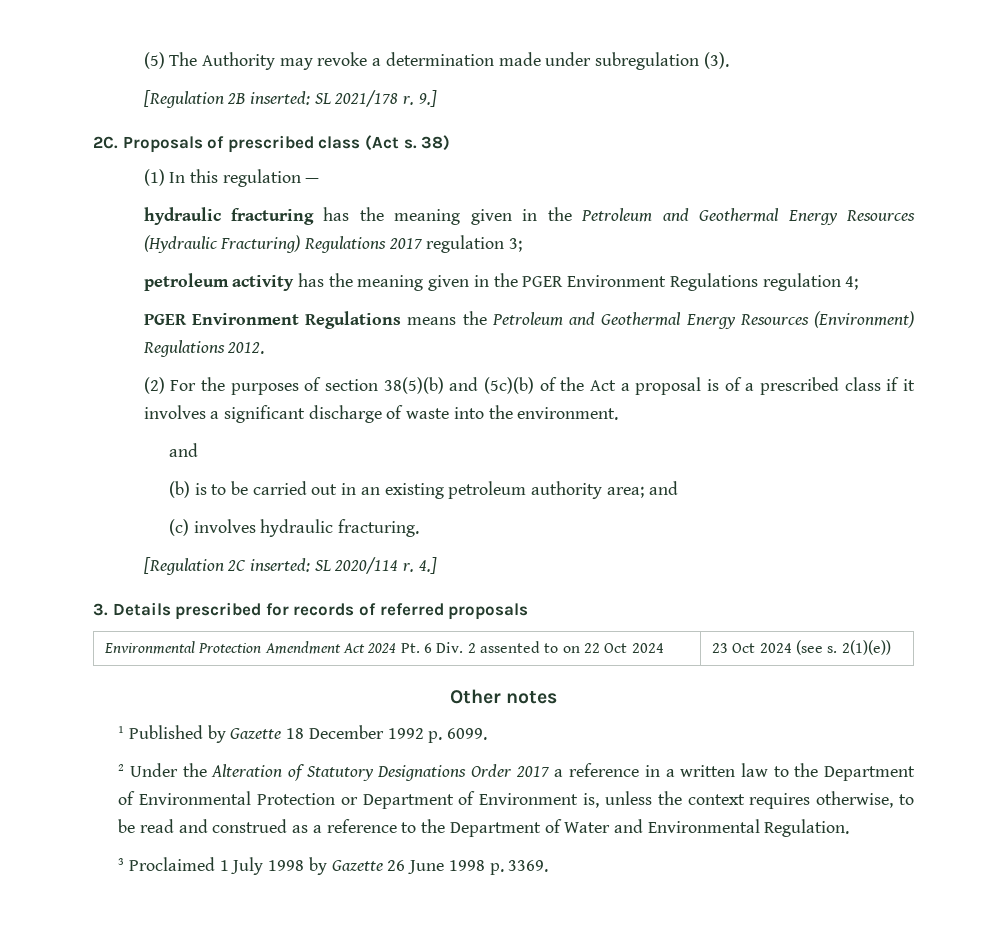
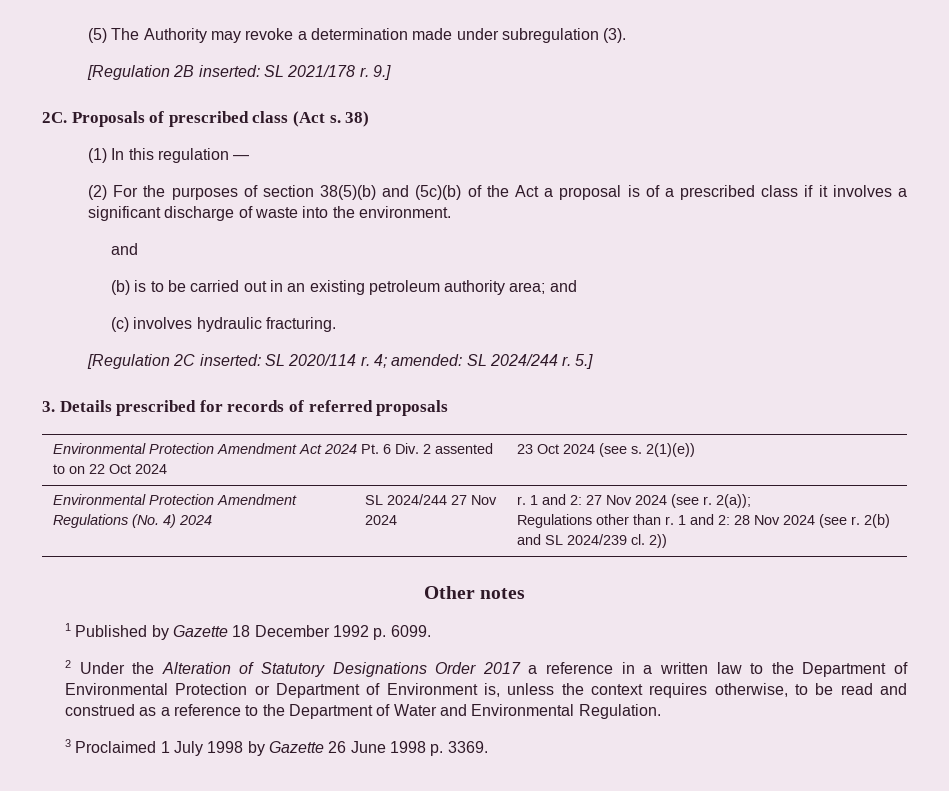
- hydraulic fracturing has the meaning given in the Petroleum and Geothermal Energy Resources (Hydraulic Fracturing) Regulations 2017 regulation 3;
- petroleum activity has the meaning given in the PGER Environment Regulations regulation 4;
- PGER Environment Regulations means the Petroleum and Geothermal Energy Resources (Environment) Regulations 2012.
- 4.]
+ 4; amended: SL 2024/244 r. 5.]
+ Environmental Protection Amendment Regulations (No. 4) 2024 | SL 2024/244 27 Nov 2024 | r. 1 and 2: 27 Nov 2024 (see r. 2(a));
+ Regulations other than r. 1 and 2: 28 Nov 2024 (see r. 2(b) and SL 2024/239 cl. 2))

